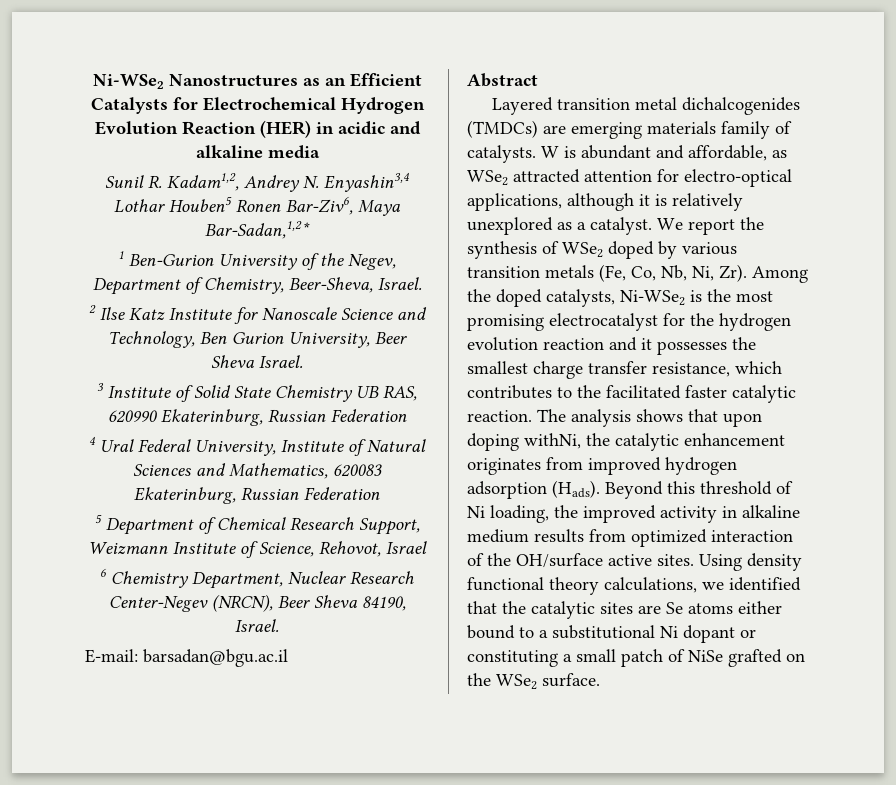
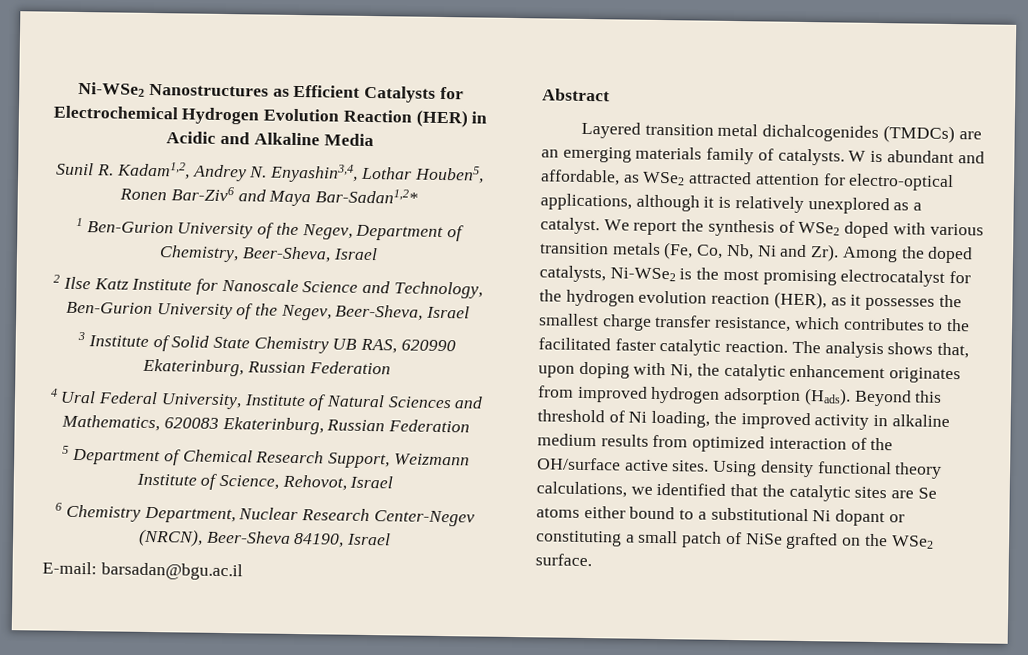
- Ni-WSe2 Nanostructures as an Efficient Catalysts for Electrochemical Hydrogen Evolution Reaction (HER) in acidic and alkaline media
+ Ni-WSe2 Nanostructures as Efficient Catalysts for Electrochemical Hydrogen Evolution Reaction (HER) in Acidic and Alkaline Media
- Sunil R. Kadam1,2, Andrey N. Enyashin3,4 Lothar Houben5 Ronen Bar-Ziv6, Maya Bar-Sadan,1,2*
+ Sunil R. Kadam1,2, Andrey N. Enyashin3,4, Lothar Houben5, Ronen Bar-Ziv6 and Maya Bar-Sadan1,2*
- 1 Ben-Gurion University of the Negev, Department of Chemistry, Beer-Sheva, Israel.
+ 1 Ben-Gurion University of the Negev, Department of Chemistry, Beer-Sheva, Israel
- 2 Ilse Katz Institute for Nanoscale Science and Technology, Ben Gurion University, Beer Sheva Israel.
+ 2 Ilse Katz Institute for Nanoscale Science and Technology, Ben-Gurion University of the Negev, Beer-Sheva, Israel
- 6 Chemistry Department, Nuclear Research Center-Negev (NRCN), Beer Sheva 84190, Israel.
+ 6 Chemistry Department, Nuclear Research Center-Negev (NRCN), Beer-Sheva 84190, Israel
- Layered transition metal dichalcogenides (TMDCs) are emerging materials family of catalysts.
+ Layered transition metal dichalcogenides (TMDCs) are an emerging materials family of catalysts.
- We report the synthesis of WSe2 doped by various transition metals (Fe, Co, Nb, Ni, Zr). Among the doped catalysts, Ni-WSe2 is the most promising electrocatalyst for the hydrogen evolution reaction and it possesses the smallest charge transfer resistance, which contributes to the facilitated faster catalytic reaction.
+ We report the synthesis of WSe2 doped with various transition metals (Fe, Co, Nb, Ni and Zr). Among the doped catalysts, Ni-WSe2 is the most promising electrocatalyst for the hydrogen evolution reaction (HER), as it possesses the smallest charge transfer resistance, which contributes to the facilitated faster catalytic reaction.
- The analysis shows that upon doping withNi, the catalytic enhancement originates from improved hydrogen adsorption (Hads).
+ The analysis shows that, upon doping with Ni, the catalytic enhancement originates from improved hydrogen adsorption (Hads).

